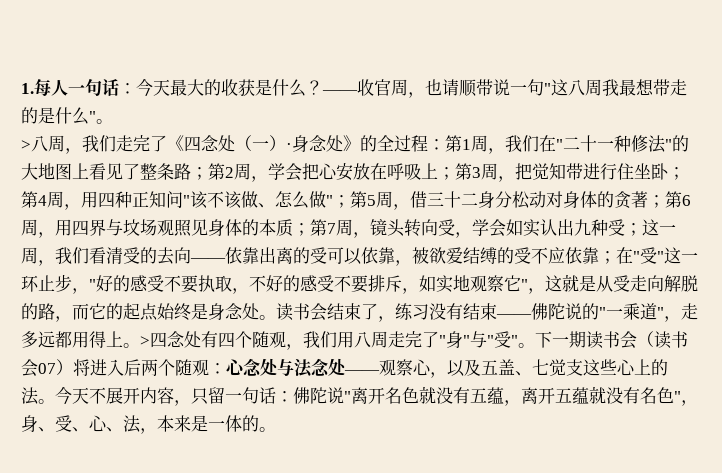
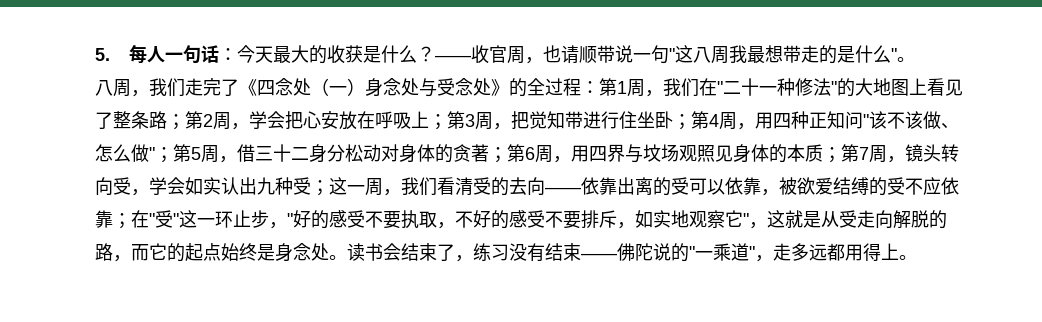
- 1.每人一句话：今天最大的收获是什么？
+ 5.每人一句话：今天最大的收获是什么？
- >八周，我们走完了《四念处（一）·身念处》的全过程：
+ 八周，我们走完了《四念处（一）身念处与受念处》的全过程：
- >四念处有四个随观，我们用八周走完了"身"与"受"。下一期读书会（读书会07）将进入后两个随观：心念处与法念处——观察心，以及五盖、七觉支这些心上的法。今天不展开内容，只留一句话：佛陀说"离开名色就没有五蕴，离开五蕴就没有名色"，身、受、心、法，本来是一体的。

